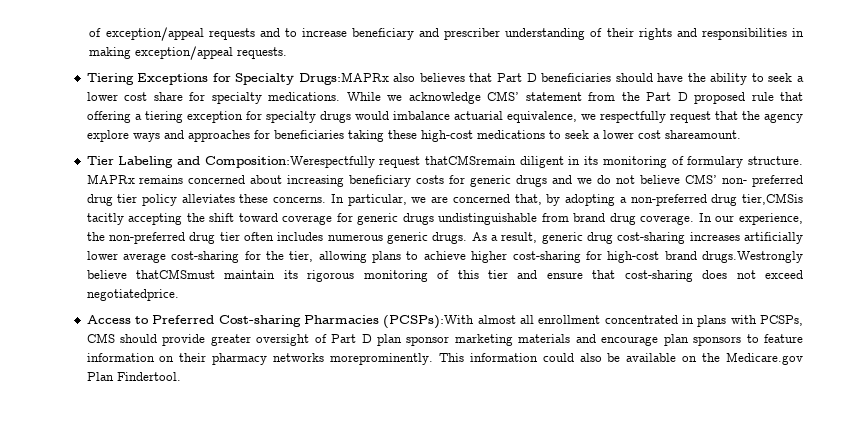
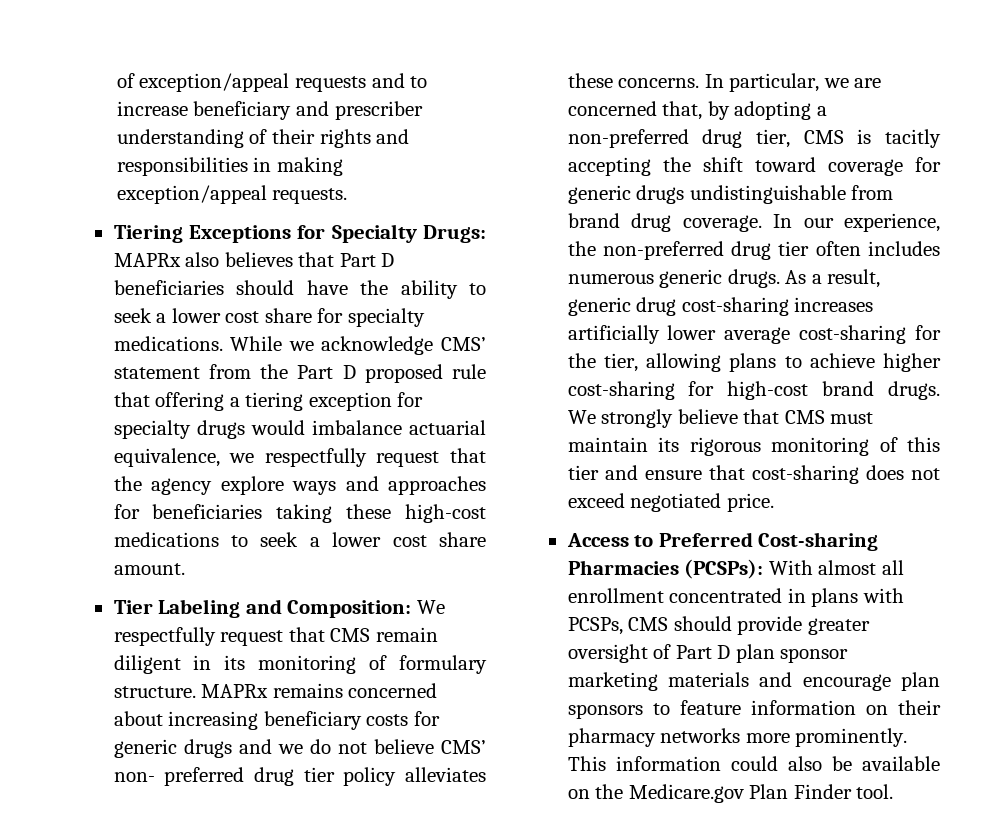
- Tiering Exceptions for Specialty Drugs:MAPRx also believes that Part D beneficiaries should have the ability to seek a lower cost share for specialty medications.
+ Tiering Exceptions for Specialty Drugs: MAPRx also believes that Part D beneficiaries should have the ability to seek a lower cost share for specialty medications.
- While we acknowledge CMS’ statement from the Part D proposed rule that offering a tiering exception for specialty drugs would imbalance actuarial equivalence, we respectfully request that the agency explore ways and approaches for beneficiaries taking these high-cost medications to seek a lower cost shareamount.
+ While we acknowledge CMS’ statement from the Part D proposed rule that offering a tiering exception for specialty drugs would imbalance actuarial equivalence, we respectfully request that the agency explore ways and approaches for beneficiaries taking these high-cost medications to seek a lower cost share amount.
- Tier Labeling and Composition:Werespectfully request thatCMSremain diligent in its monitoring of formulary structure.
+ Tier Labeling and Composition: We respectfully request that CMS remain diligent in its monitoring of formulary structure.
- In particular, we are concerned that, by adopting a non-preferred drug tier,CMSis tacitly accepting the shift toward coverage for generic drugs undistinguishable from brand drug coverage.
+ In particular, we are concerned that, by adopting a non-preferred drug tier, CMS is tacitly accepting the shift toward coverage for generic drugs undistinguishable from brand drug coverage.
- As a result, generic drug cost-sharing increases artificially lower average cost-sharing for the tier, allowing plans to achieve higher cost-sharing for high-cost brand drugs.Westrongly believe thatCMSmust maintain its rigorous monitoring of this tier and ensure that cost-sharing does not exceed negotiatedprice.
+ As a result, generic drug cost-sharing increases artificially lower average cost-sharing for the tier, allowing plans to achieve higher cost-sharing for high-cost brand drugs. We strongly believe that CMS must maintain its rigorous monitoring of this tier and ensure that cost-sharing does not exceed negotiated price.
- Access to Preferred Cost-sharing Pharmacies (PCSPs):With almost all enrollment concentrated in plans with PCSPs, CMS should provide greater oversight of Part D plan sponsor marketing materials and encourage plan sponsors to feature information on their pharmacy networks moreprominently.
+ Access to Preferred Cost-sharing Pharmacies (PCSPs): With almost all enrollment concentrated in plans with PCSPs, CMS should provide greater oversight of Part D plan sponsor marketing materials and encourage plan sponsors to feature information on their pharmacy networks more prominently.
- This information could also be available on the Medicare.gov Plan Findertool.
+ This information could also be available on the Medicare.gov Plan Finder tool.

